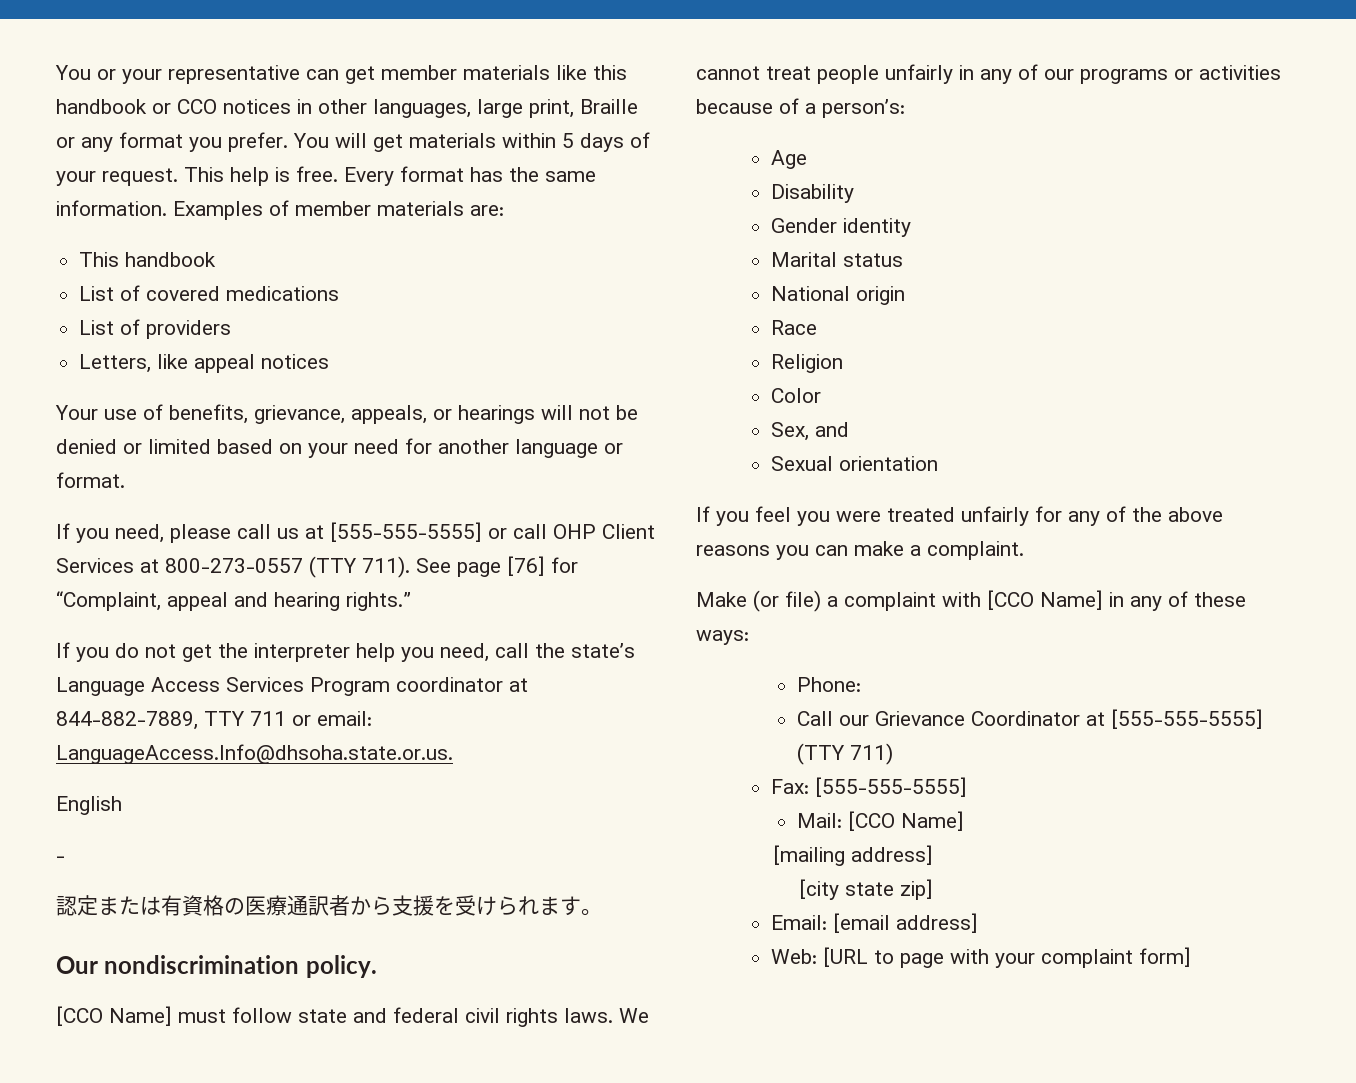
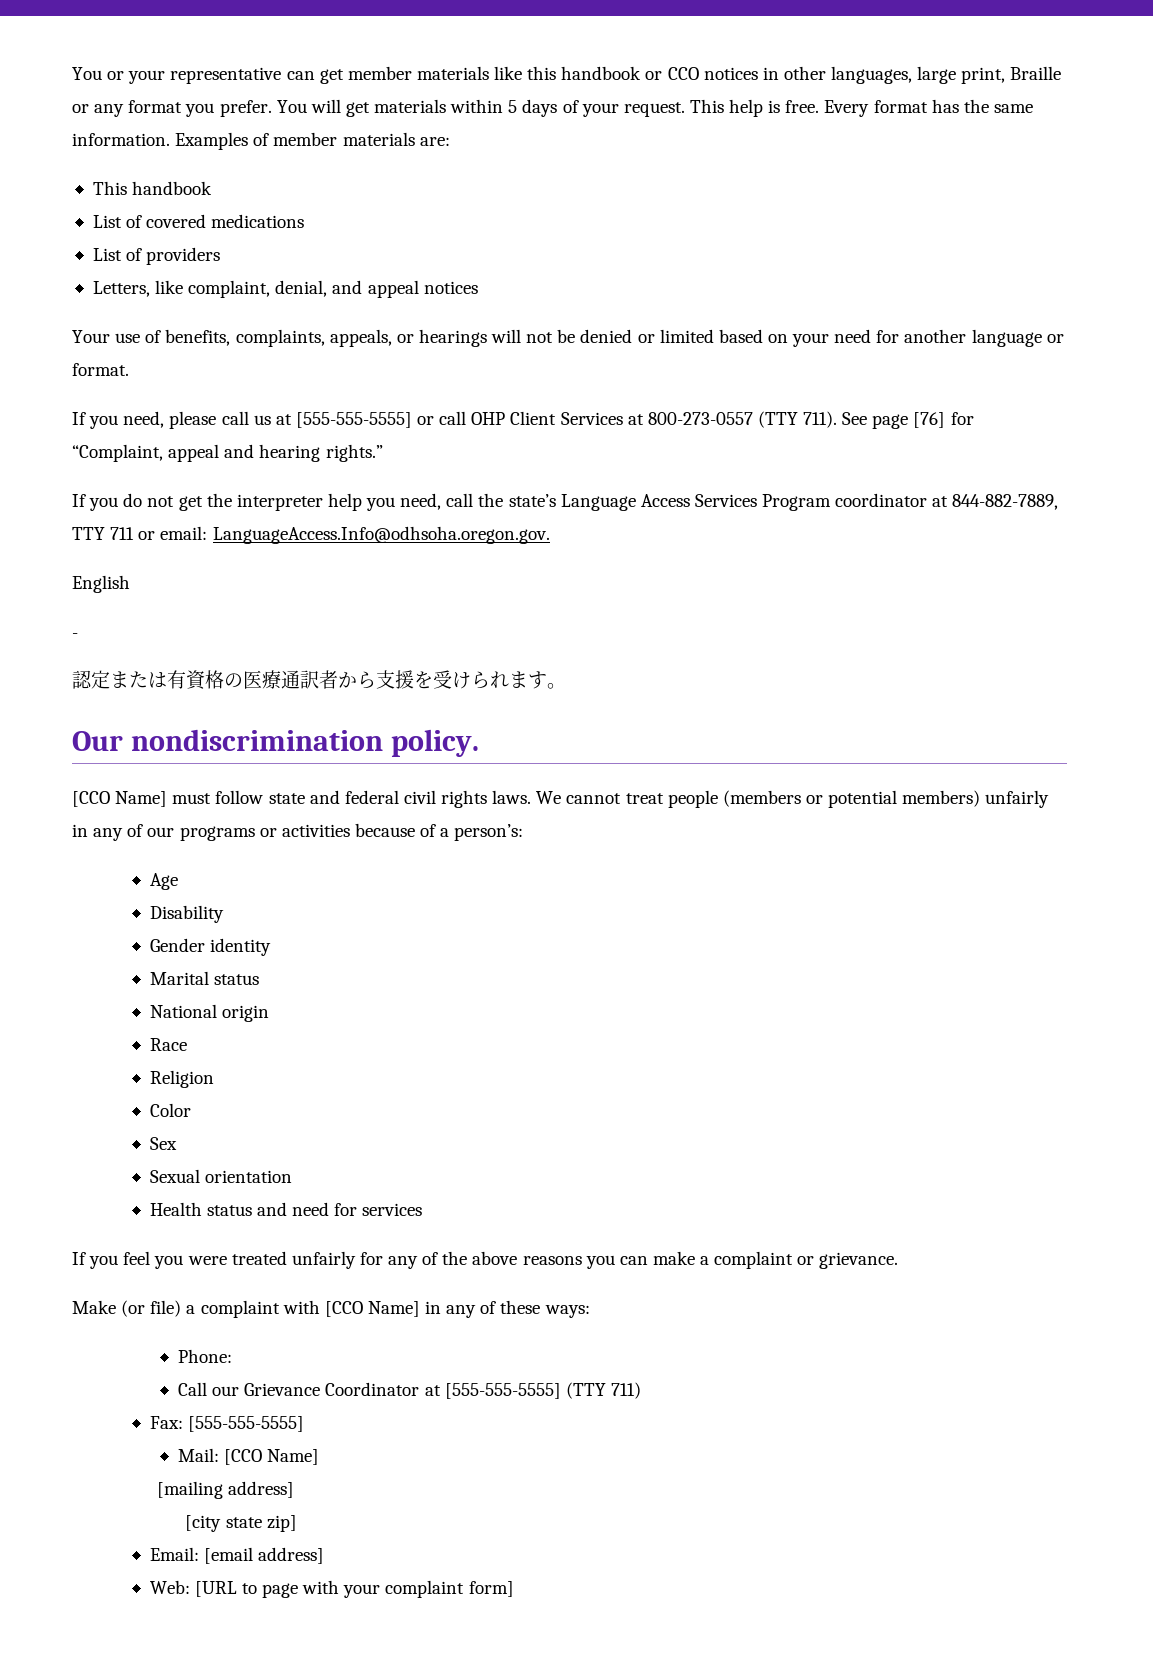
- Letters, like appeal notices
+ Letters, like complaint, denial, and appeal notices
- Your use of benefits, grievance, appeals, or hearings will not be denied or limited based on your need for another language or format.
+ Your use of benefits, complaints, appeals, or hearings will not be denied or limited based on your need for another language or format.
- If you do not get the interpreter help you need, call the state’s Language Access Services Program coordinator at 844-882-7889, TTY 711 or email: LanguageAccess.Info@dhsoha.state.or.us.
+ If you do not get the interpreter help you need, call the state’s Language Access Services Program coordinator at 844-882-7889, TTY 711 or email: LanguageAccess.Info@odhsoha.oregon.gov.
- We cannot treat people unfairly in any of our programs or activities because of a person’s:
+ We cannot treat people (members or potential members) unfairly in any of our programs or activities because of a person’s:
- Sex, and
+ Sex
+ Health status and need for services
- If you feel you were treated unfairly for any of the above reasons you can make a complaint.
+ If you feel you were treated unfairly for any of the above reasons you can make a complaint or grievance.

